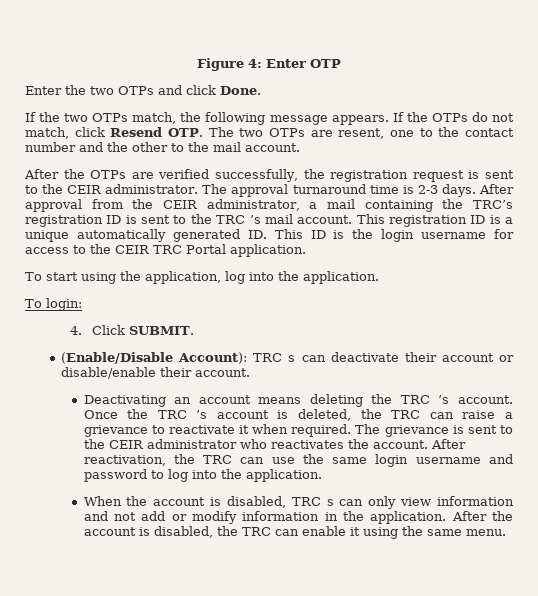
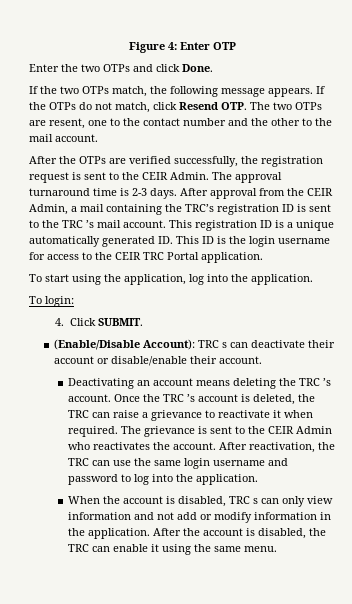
- After the OTPs are verified successfully, the registration request is sent to the CEIR administrator.
+ After the OTPs are verified successfully, the registration request is sent to the CEIR Admin.
- After approval from the CEIR administrator, a mail containing the TRC’s registration ID is sent to the TRC ’s mail account.
+ After approval from the CEIR Admin, a mail containing the TRC’s registration ID is sent to the TRC ’s mail account.
- The grievance is sent to the CEIR administrator who reactivates the account.
+ The grievance is sent to the CEIR Admin who reactivates the account.

